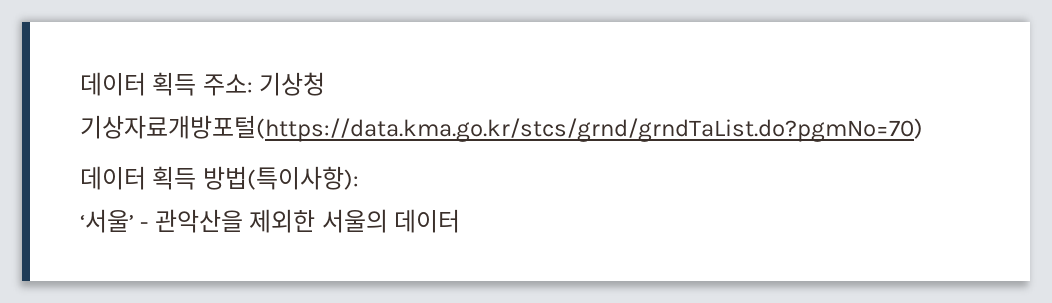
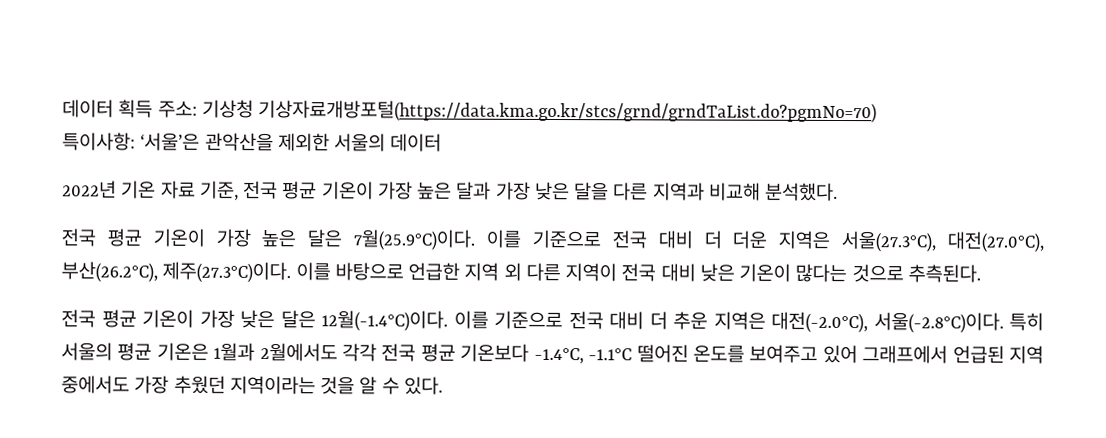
- 데이터 획득 방법(특이사항):
- ‘서울’ - 관악산을 제외한 서울의 데이터
+ 특이사항: ‘서울’은 관악산을 제외한 서울의 데이터
+ 2022년 기온 자료 기준, 전국 평균 기온이 가장 높은 달과 가장 낮은 달을 다른 지역과 비교해 분석했다.
+ 전국 평균 기온이 가장 높은 달은 7월(25.9°C)이다. 이를 기준으로 전국 대비 더 더운 지역은 서울(27.3°C), 대전(27.0°C), 부산(26.2°C), 제주(27.3°C)이다. 이를 바탕으로 언급한 지역 외 다른 지역이 전국 대비 낮은 기온이 많다는 것으로 추측된다.
+ 전국 평균 기온이 가장 낮은 달은 12월(-1.4°C)이다. 이를 기준으로 전국 대비 더 추운 지역은 대전(-2.0°C), 서울(-2.8°C)이다. 특히 서울의 평균 기온은 1월과 2월에서도 각각 전국 평균 기온보다 -1.4°C, -1.1°C 떨어진 온도를 보여주고 있어 그래프에서 언급된 지역 중에서도 가장 추웠던 지역이라는 것을 알 수 있다.

